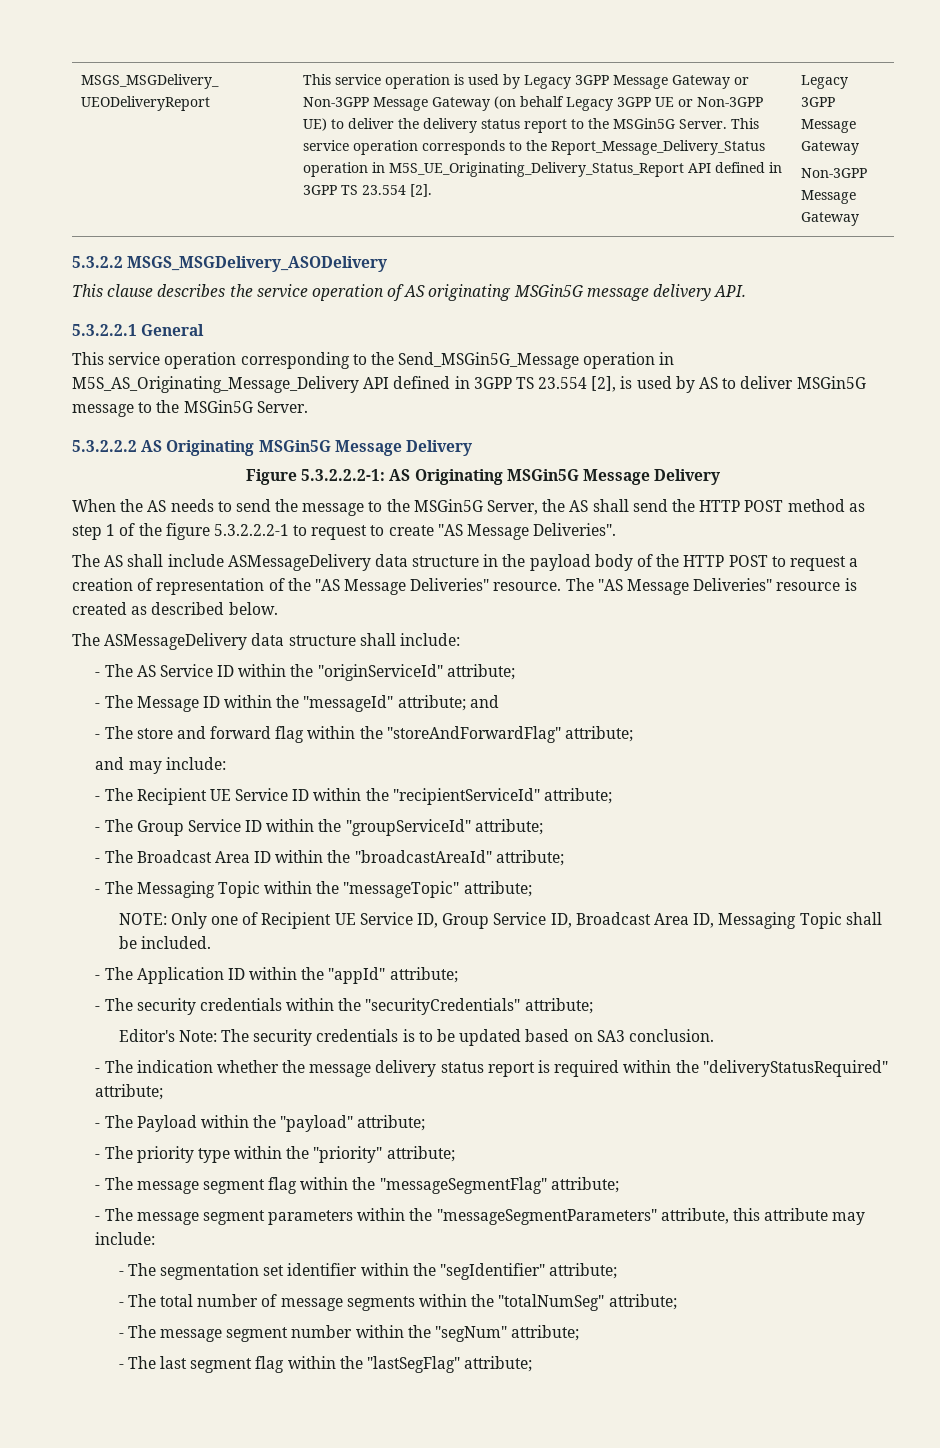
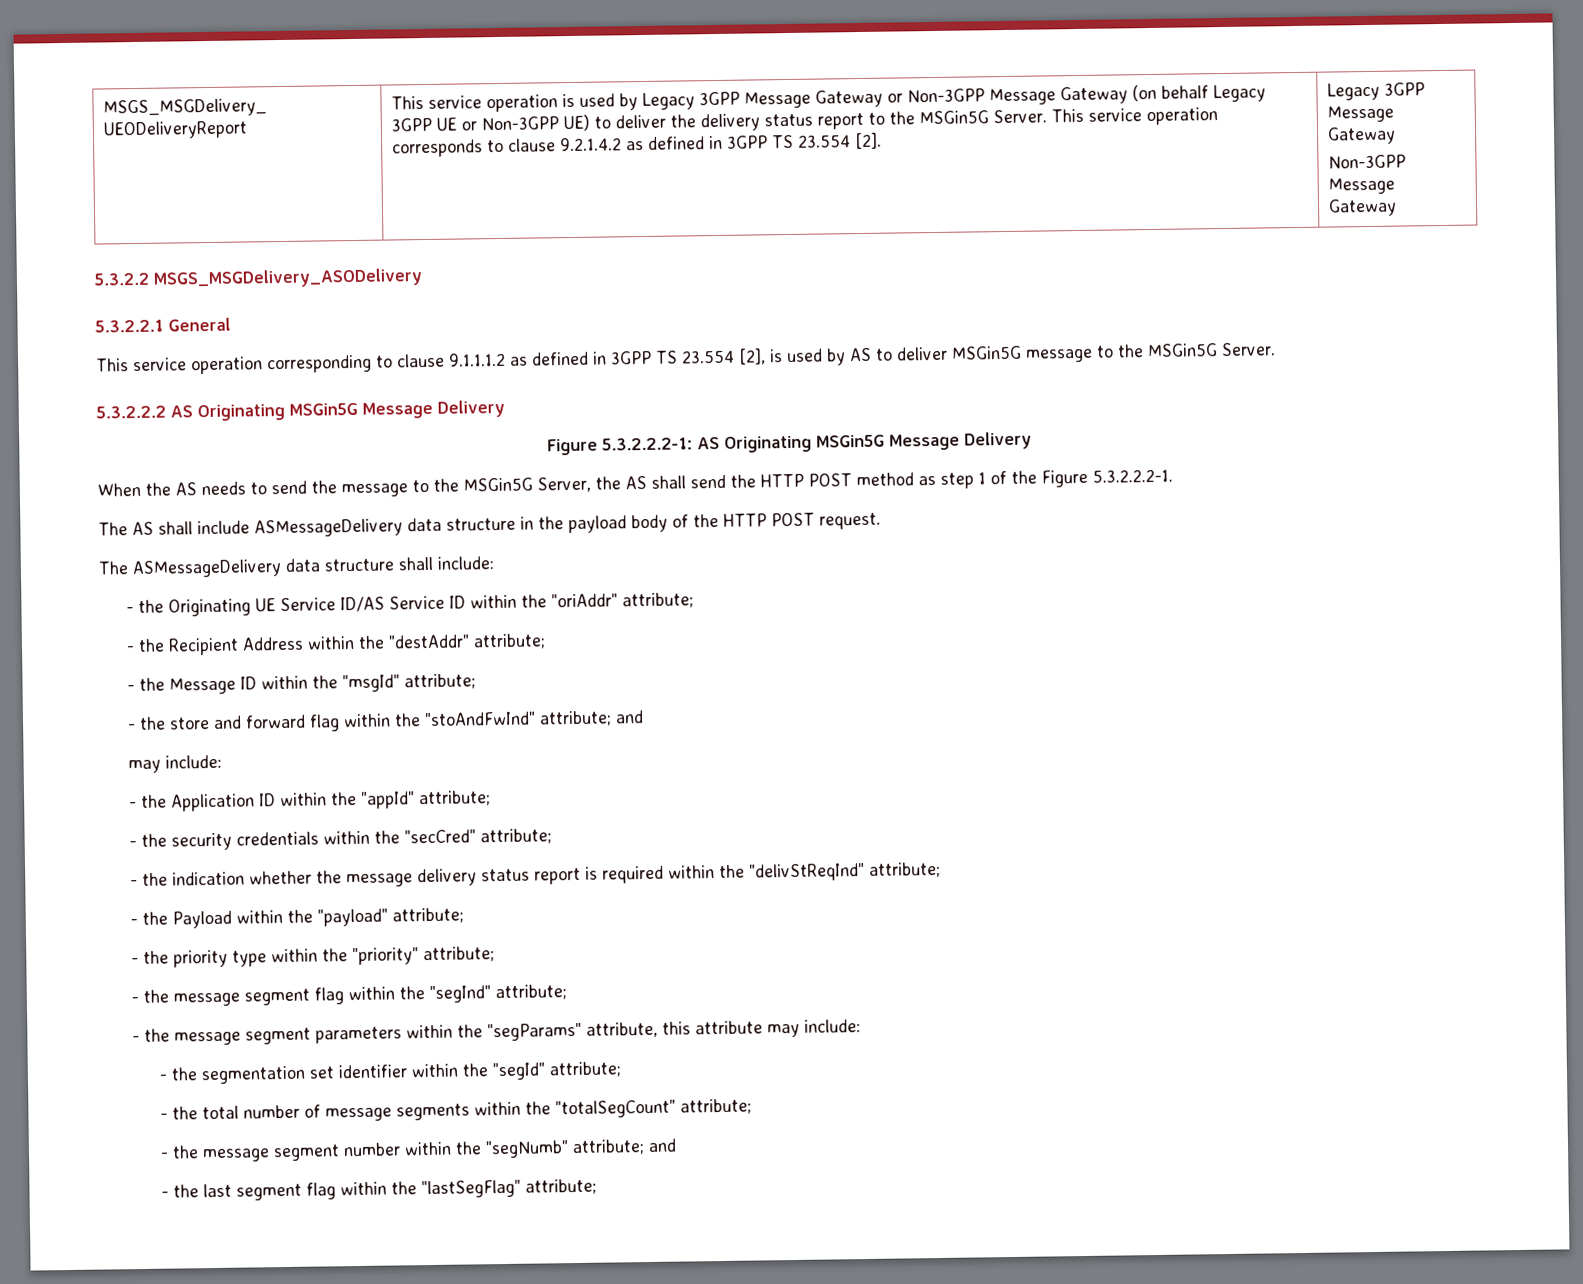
- This service operation corresponds to the Report_Message_Delivery_Status operation in M5S_UE_Originating_Delivery_Status_Report API defined in 3GPP TS 23.554 [2].
+ This service operation corresponds to clause 9.2.1.4.2 as defined in 3GPP TS 23.554 [2].
- This clause describes the service operation of AS originating MSGin5G message delivery API.
- This service operation corresponding to the Send_MSGin5G_Message operation in M5S_AS_Originating_Message_Delivery API defined in 3GPP TS 23.554 [2], is used by AS to deliver MSGin5G message to the MSGin5G Server.
+ This service operation corresponding to clause 9.1.1.1.2 as defined in 3GPP TS 23.554 [2], is used by AS to deliver MSGin5G message to the MSGin5G Server.
- When the AS needs to send the message to the MSGin5G Server, the AS shall send the HTTP POST method as step 1 of the figure 5.3.2.2.2-1 to request to create "AS Message Deliveries".
+ When the AS needs to send the message to the MSGin5G Server, the AS shall send the HTTP POST method as step 1 of the Figure 5.3.2.2.2-1.
- The AS shall include ASMessageDelivery data structure in the payload body of the HTTP POST to request a creation of representation of the "AS Message Deliveries" resource. The "AS Message Deliveries" resource is created as described below.
+ The AS shall include ASMessageDelivery data structure in the payload body of the HTTP POST request.
- - The AS Service ID within the "originServiceId" attribute;
- - The Message ID within the "messageId" attribute; and
- - The store and forward flag within the "storeAndForwardFlag" attribute;
- and may include:
- - The Recipient UE Service ID within the "recipientServiceId" attribute;
- - The Group Service ID within the "groupServiceId" attribute;
- - The Broadcast Area ID within the "broadcastAreaId" attribute;
- - The Messaging Topic within the "messageTopic" attribute;
- NOTE: Only one of Recipient UE Service ID, Group Service ID, Broadcast Area ID, Messaging Topic shall be included.
- - The Application ID within the "appId" attribute;
+ - the Originating UE Service ID/AS Service ID within the "oriAddr" attribute;
+ - the Recipient Address within the "destAddr" attribute;
+ - the Message ID within the "msgId" attribute;
+ - the store and forward flag within the "stoAndFwInd" attribute; and
+ may include:
+ - the Application ID within the "appId" attribute;
- - The security credentials within the "securityCredentials" attribute;
- Editor's Note: The security credentials is to be updated based on SA3 conclusion.
- - The indication whether the message delivery status report is required within the "deliveryStatusRequired" attribute;
- - The Payload within the "payload" attribute;
+ - the security credentials within the "secCred" attribute;
+ - the indication whether the message delivery status report is required within the "delivStReqInd" attribute;
+ - the Payload within the "payload" attribute;
- - The priority type within the "priority" attribute;
+ - the priority type within the "priority" attribute;
- - The message segment flag within the "messageSegmentFlag" attribute;
- - The message segment parameters within the "messageSegmentParameters" attribute, this attribute may include:
+ - the message segment flag within the "segInd" attribute;
+ - the message segment parameters within the "segParams" attribute, this attribute may include:
- - The segmentation set identifier within the "segIdentifier" attribute;
- - The total number of message segments within the "totalNumSeg" attribute;
- - The message segment number within the "segNum" attribute;
- - The last segment flag within the "lastSegFlag" attribute;
+ - the segmentation set identifier within the "segId" attribute;
+ - the total number of message segments within the "totalSegCount" attribute;
+ - the message segment number within the "segNumb" attribute; and
+ - the last segment flag within the "lastSegFlag" attribute;

